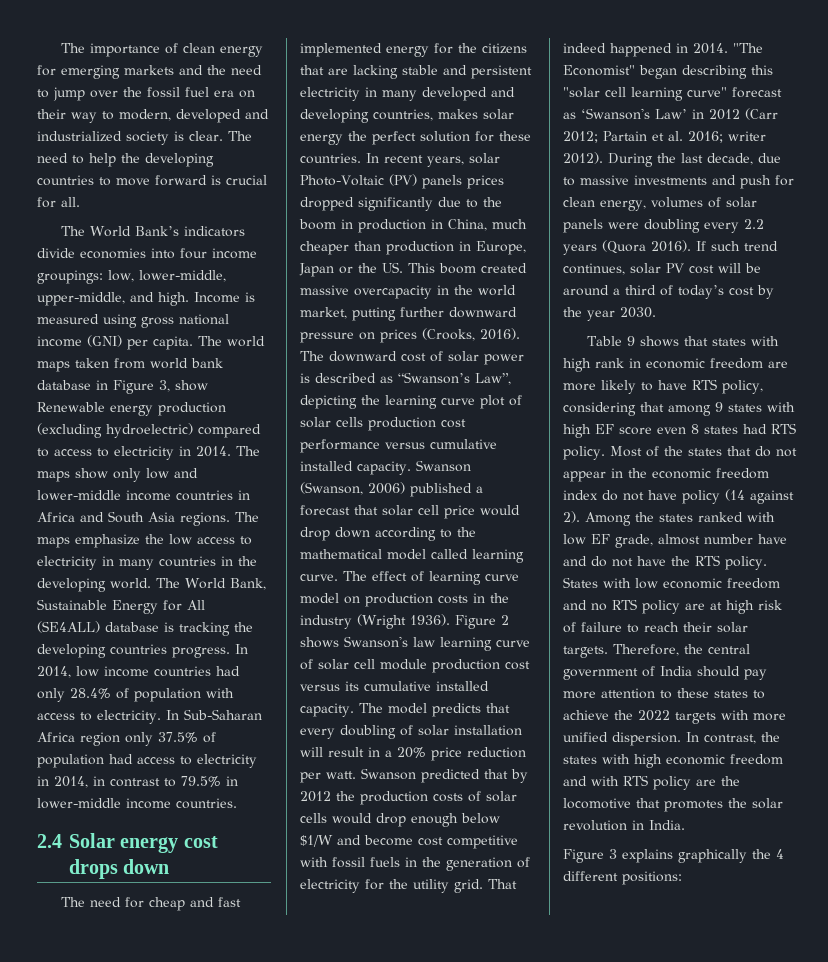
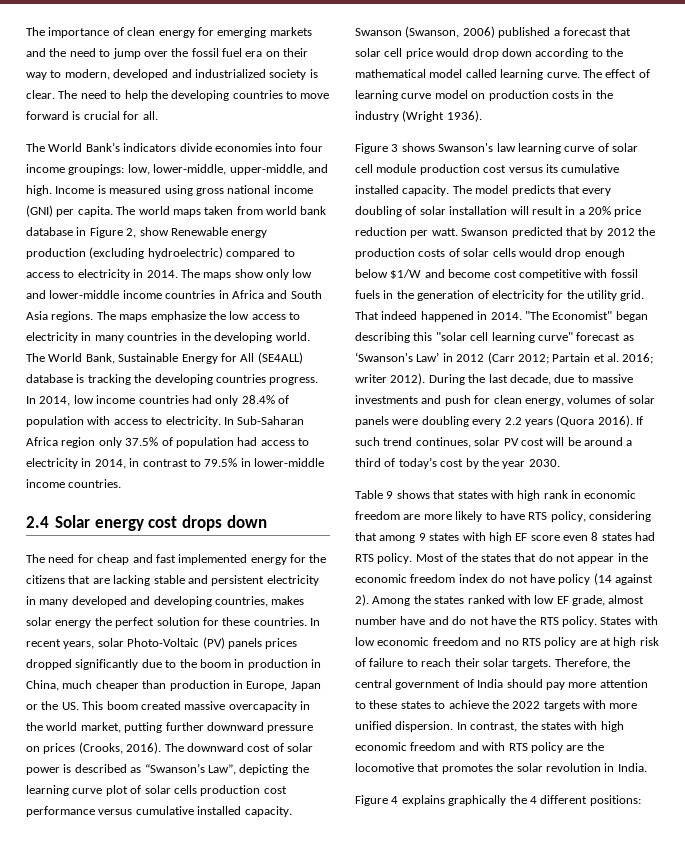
- The world maps taken from world bank database in Figure 3, show Renewable energy production (excluding hydroelectric) compared to access to electricity in 2014.
+ The world maps taken from world bank database in Figure 2, show Renewable energy production (excluding hydroelectric) compared to access to electricity in 2014.
- The effect of learning curve model on production costs in the industry (Wright 1936). Figure 2 shows Swanson's law learning curve of solar cell module production cost versus its cumulative installed capacity.
+ The effect of learning curve model on production costs in the industry (Wright 1936).
+ Figure 3 shows Swanson's law learning curve of solar cell module production cost versus its cumulative installed capacity.
- Figure 3 explains graphically the 4 different positions:
+ Figure 4 explains graphically the 4 different positions:

